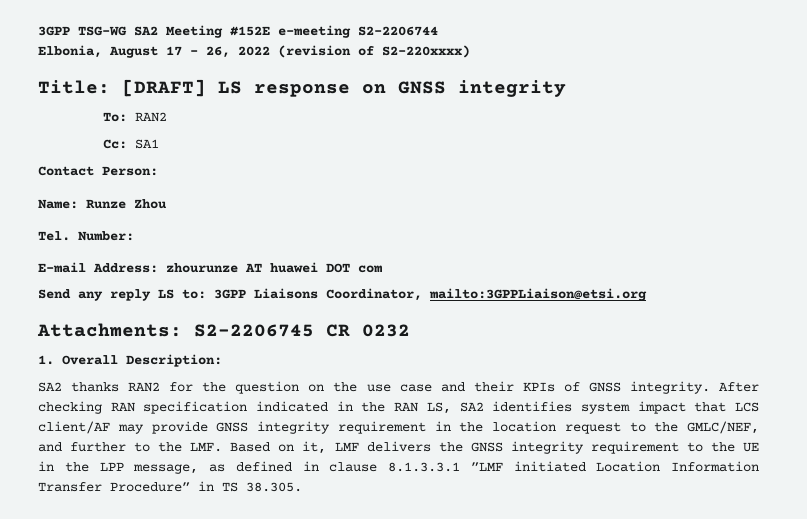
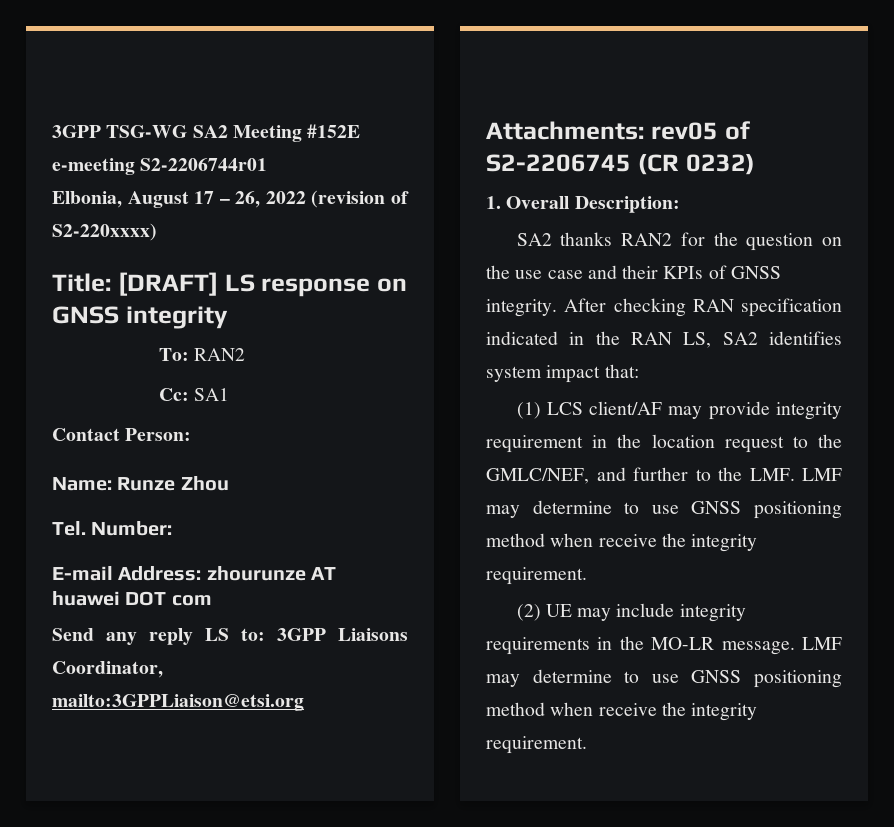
- 3GPP TSG-WG SA2 Meeting #152E e-meeting S2-2206744
+ 3GPP TSG-WG SA2 Meeting #152E e-meeting S2-2206744r01
- Attachments: S2-2206745 CR 0232
+ Attachments: rev05 of S2-2206745 (CR 0232)
- After checking RAN specification indicated in the RAN LS, SA2 identifies system impact that LCS client/AF may provide GNSS integrity requirement in the location request to the GMLC/NEF, and further to the LMF. Based on it, LMF delivers the GNSS integrity requirement to the UE in the LPP message, as defined in clause 8.1.3.3.1 ”LMF initiated Location Information Transfer Procedure” in TS 38.305.
+ After checking RAN specification indicated in the RAN LS, SA2 identifies system impact that:
+ (1) LCS client/AF may provide integrity requirement in the location request to the GMLC/NEF, and further to the LMF. LMF may determine to use GNSS positioning method when receive the integrity requirement.
+ (2) UE may include integrity requirements in the MO-LR message. LMF may determine to use GNSS positioning method when receive the integrity requirement.

